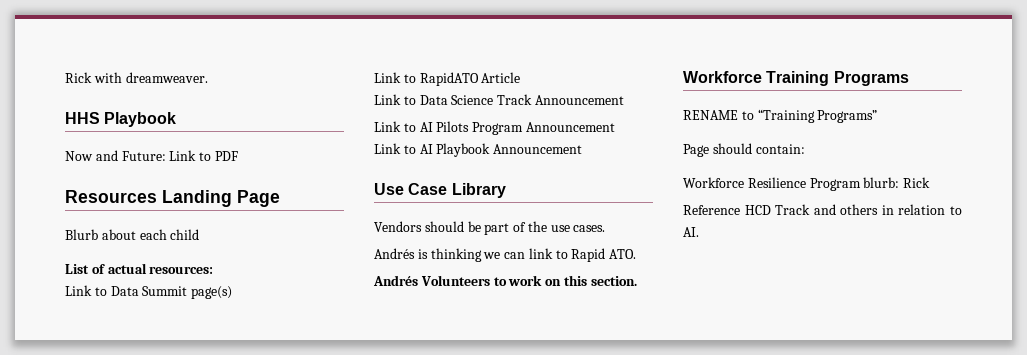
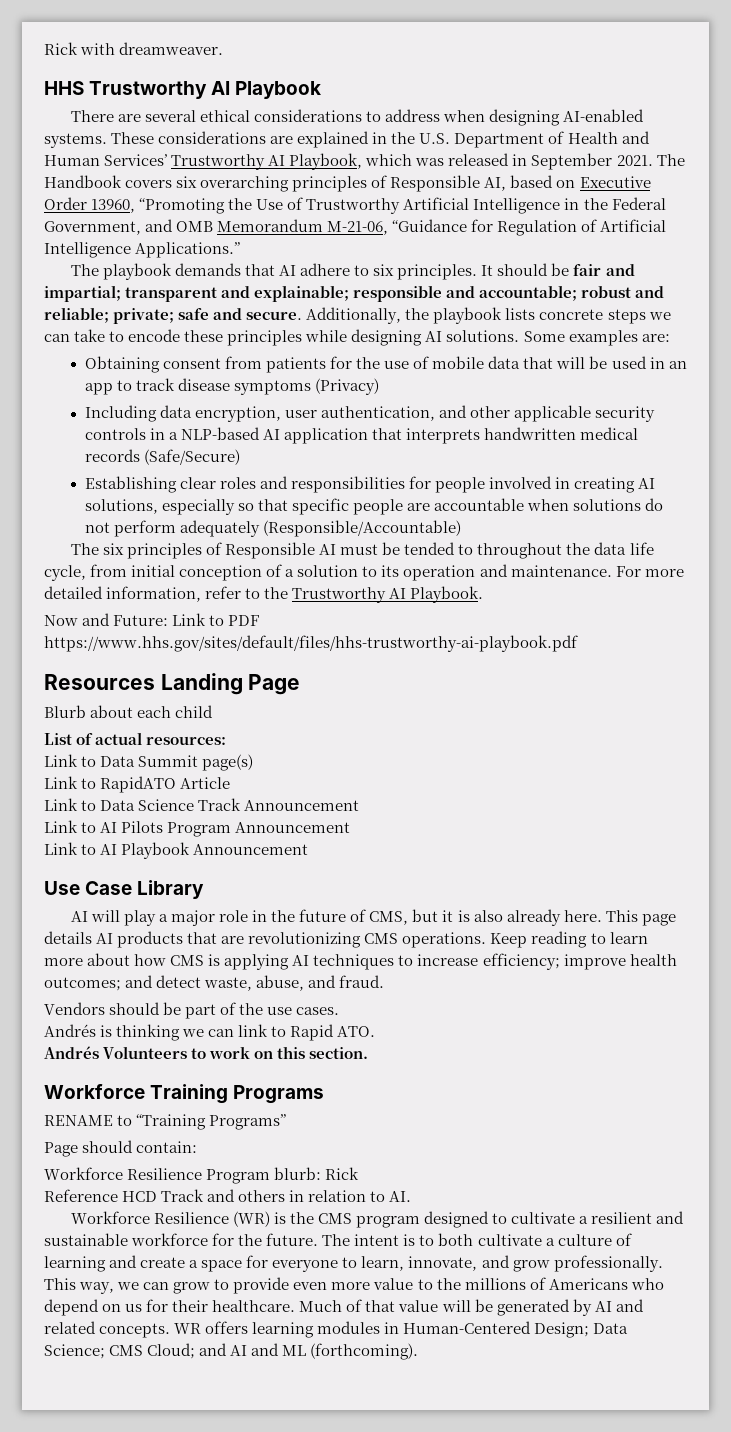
- HHS Playbook
+ HHS Trustworthy AI Playbook
+ There are several ethical considerations to address when designing AI-enabled systems. These considerations are explained in the U.S. Department of Health and Human Services’ Trustworthy AI Playbook, which was released in September 2021. The Handbook covers six overarching principles of Responsible AI, based on Executive Order 13960, “Promoting the Use of Trustworthy Artificial Intelligence in the Federal Government, and OMB Memorandum M-21-06, “Guidance for Regulation of Artificial Intelligence Applications.”
+ The playbook demands that AI adhere to six principles. It should be fair and impartial; transparent and explainable; responsible and accountable; robust and reliable; private; safe and secure. Additionally, the playbook lists concrete steps we can take to encode these principles while designing AI solutions. Some examples are:
+ Obtaining consent from patients for the use of mobile data that will be used in an app to track disease symptoms (Privacy)
+ Including data encryption, user authentication, and other applicable security controls in a NLP-based AI application that interprets handwritten medical records (Safe/Secure)
+ Establishing clear roles and responsibilities for people involved in creating AI solutions, especially so that specific people are accountable when solutions do not perform adequately (Responsible/Accountable)
+ The six principles of Responsible AI must be tended to throughout the data life cycle, from initial conception of a solution to its operation and maintenance. For more detailed information, refer to the Trustworthy AI Playbook.
- Now and Future: Link to PDF
+ Now and Future: Link to PDF https://www.hhs.gov/sites/default/files/hhs-trustworthy-ai-playbook.pdf
+ AI will play a major role in the future of CMS, but it is also already here. This page details AI products that are revolutionizing CMS operations. Keep reading to learn more about how CMS is applying AI techniques to increase efficiency; improve health outcomes; and detect waste, abuse, and fraud.
+ Workforce Resilience (WR) is the CMS program designed to cultivate a resilient and sustainable workforce for the future. The intent is to both cultivate a culture of learning and create a space for everyone to learn, innovate, and grow professionally. This way, we can grow to provide even more value to the millions of Americans who depend on us for their healthcare. Much of that value will be generated by AI and related concepts. WR offers learning modules in Human-Centered Design; Data Science; CMS Cloud; and AI and ML (forthcoming).

